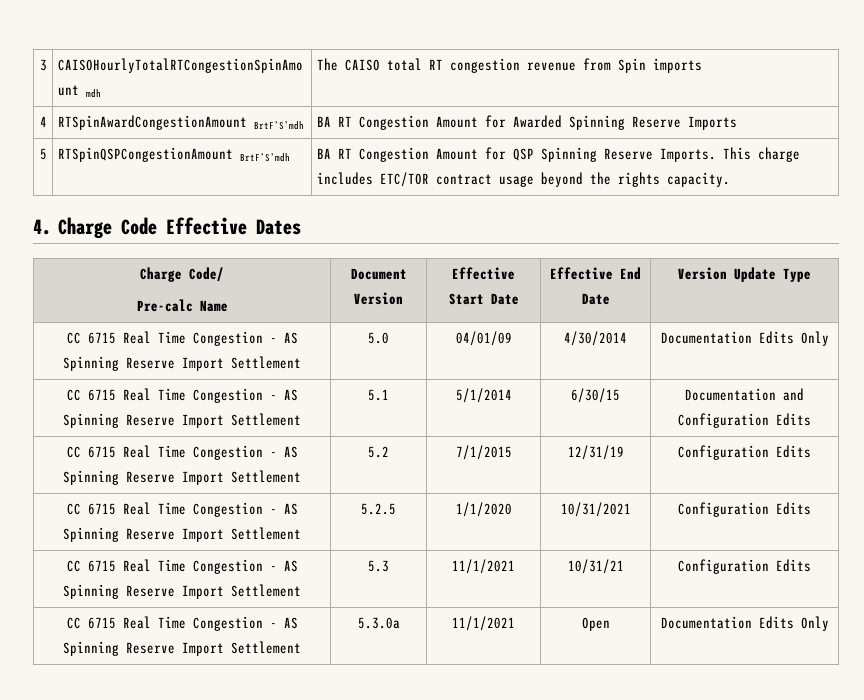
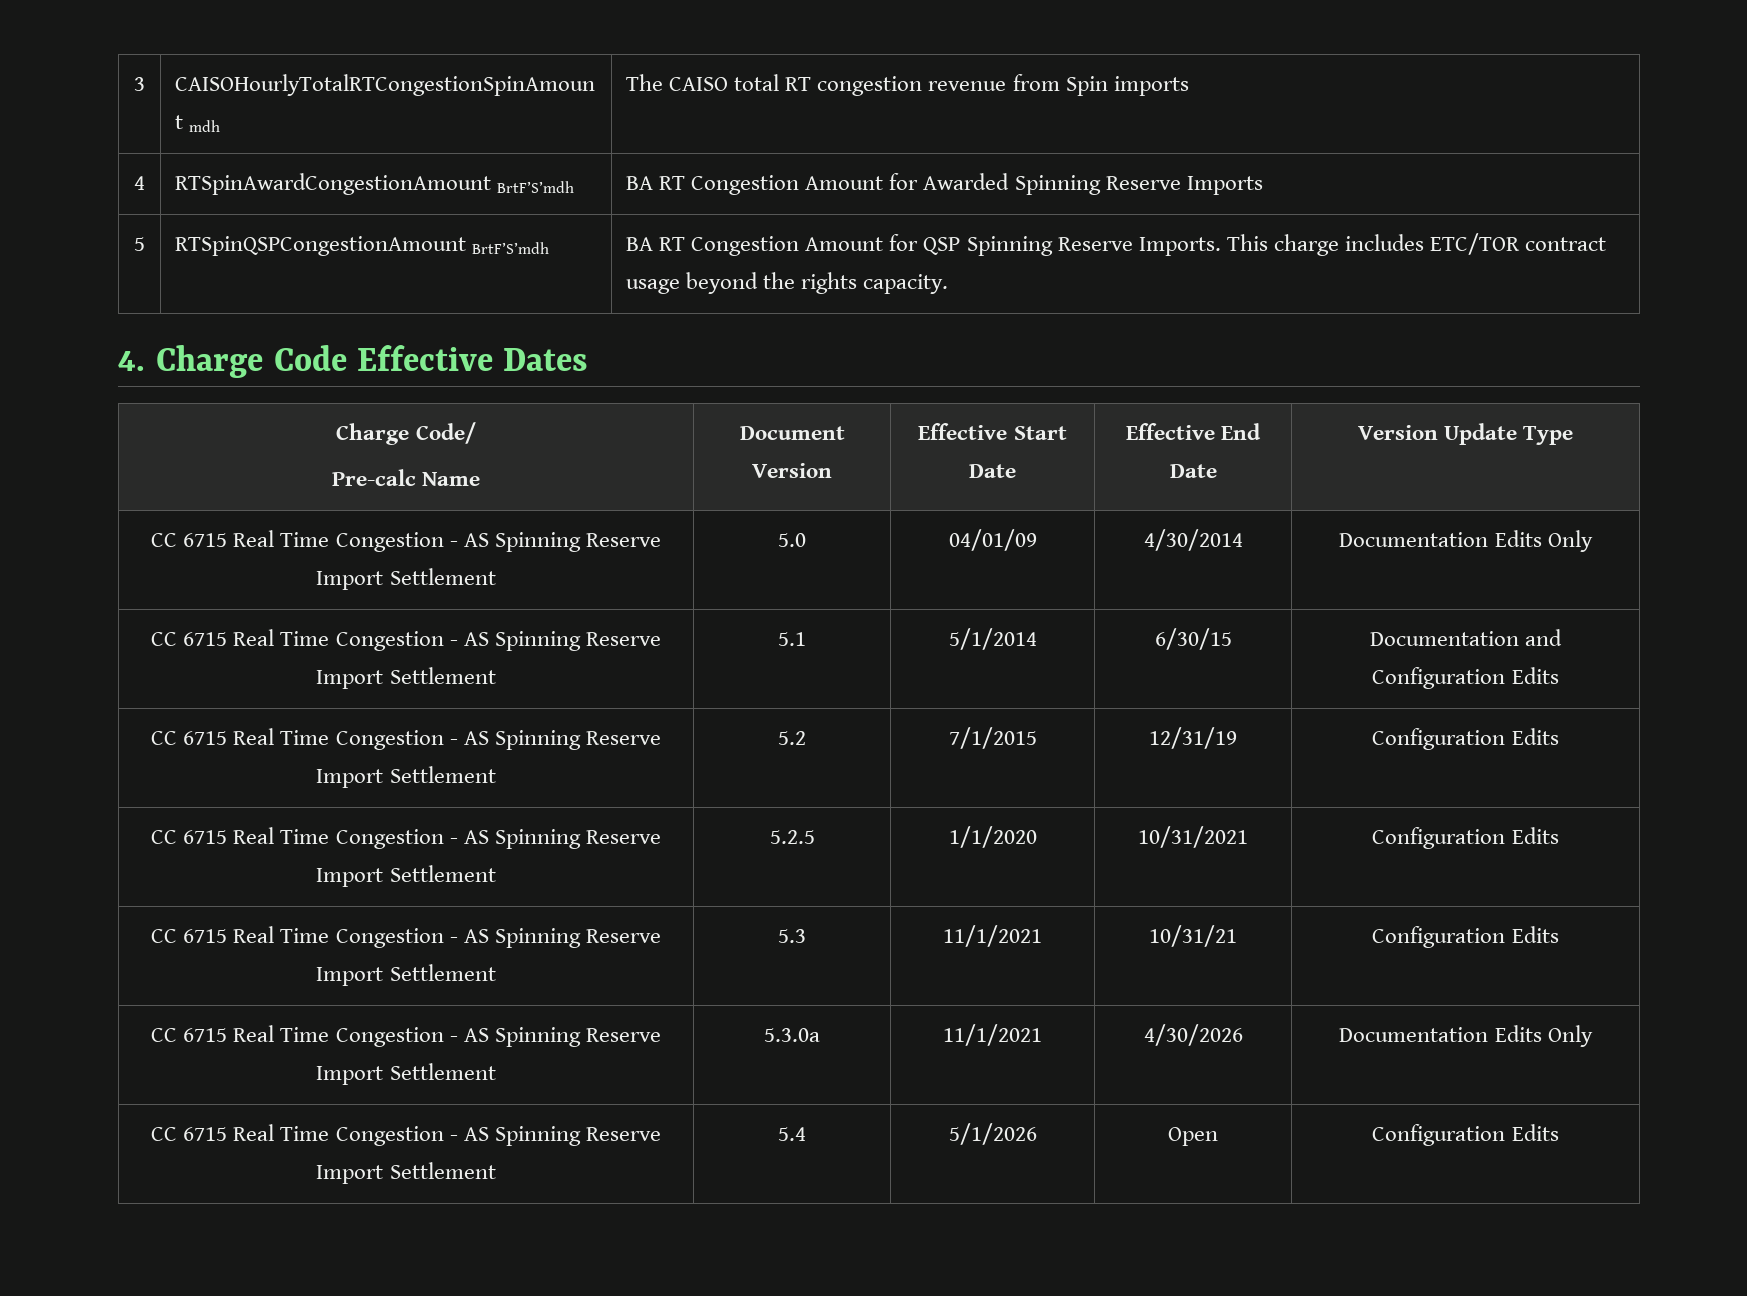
- CC 6715 Real Time Congestion - AS Spinning Reserve Import Settlement | 5.3.0a | 11/1/2021 | Open | Documentation Edits Only
+ CC 6715 Real Time Congestion - AS Spinning Reserve Import Settlement | 5.3.0a | 11/1/2021 | 4/30/2026 | Documentation Edits Only
+ CC 6715 Real Time Congestion - AS Spinning Reserve Import Settlement | 5.4 | 5/1/2026 | Open | Configuration Edits

